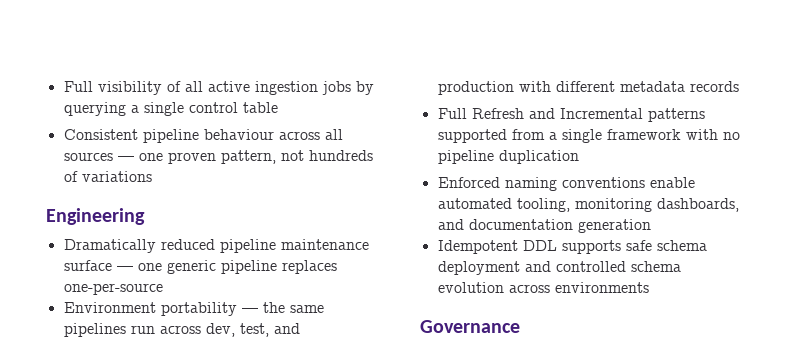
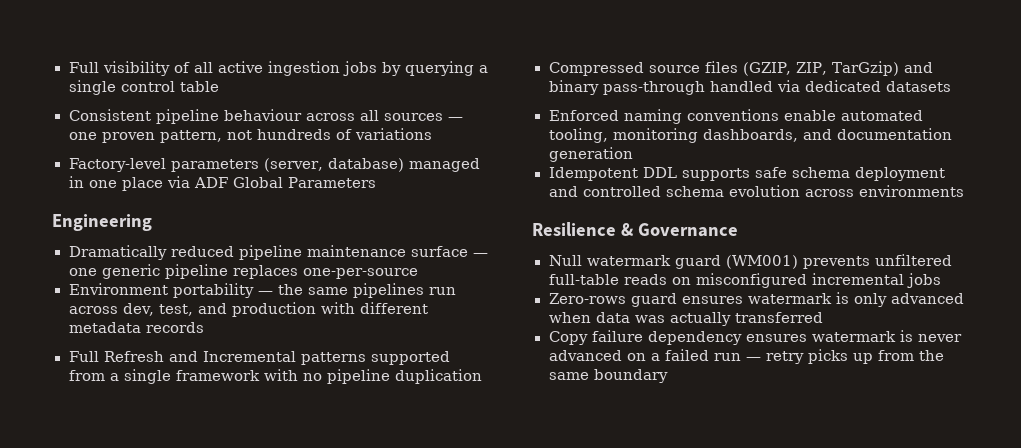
+ Factory-level parameters (server, database) managed in one place via ADF Global Parameters
+ Compressed source files (GZIP, ZIP, TarGzip) and binary pass-through handled via dedicated datasets
- Governance
+ Resilience & Governance
+ Null watermark guard (WM001) prevents unfiltered full-table reads on misconfigured incremental jobs
+ Zero-rows guard ensures watermark is only advanced when data was actually transferred
+ Copy failure dependency ensures watermark is never advanced on a failed run — retry picks up from the same boundary

